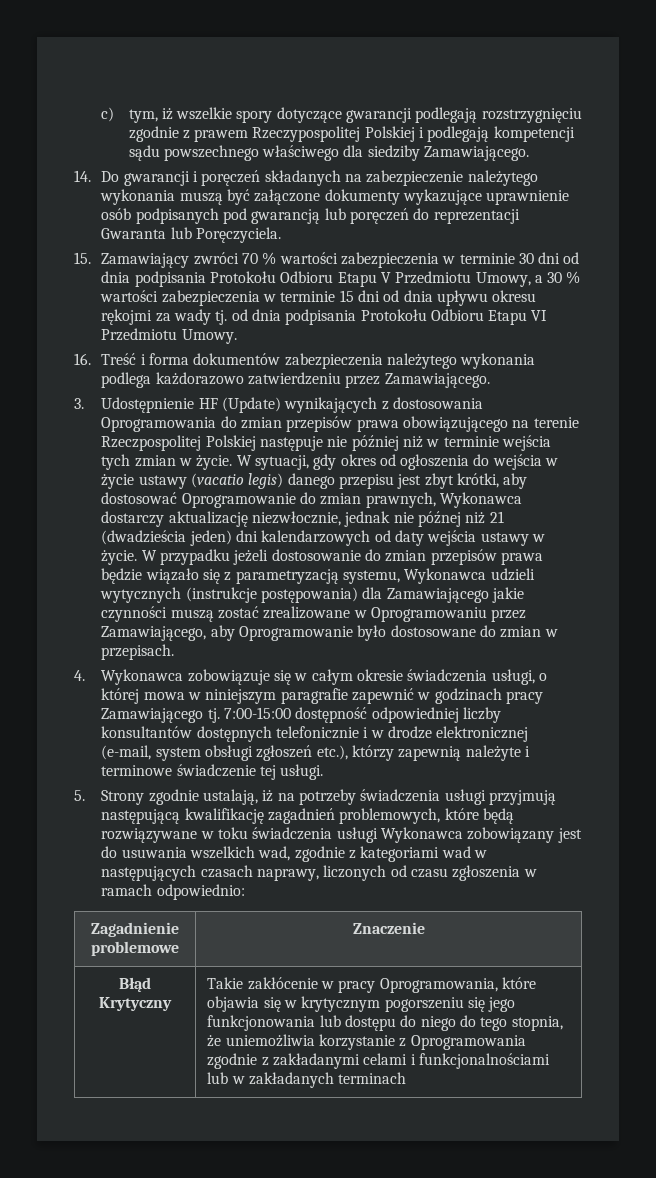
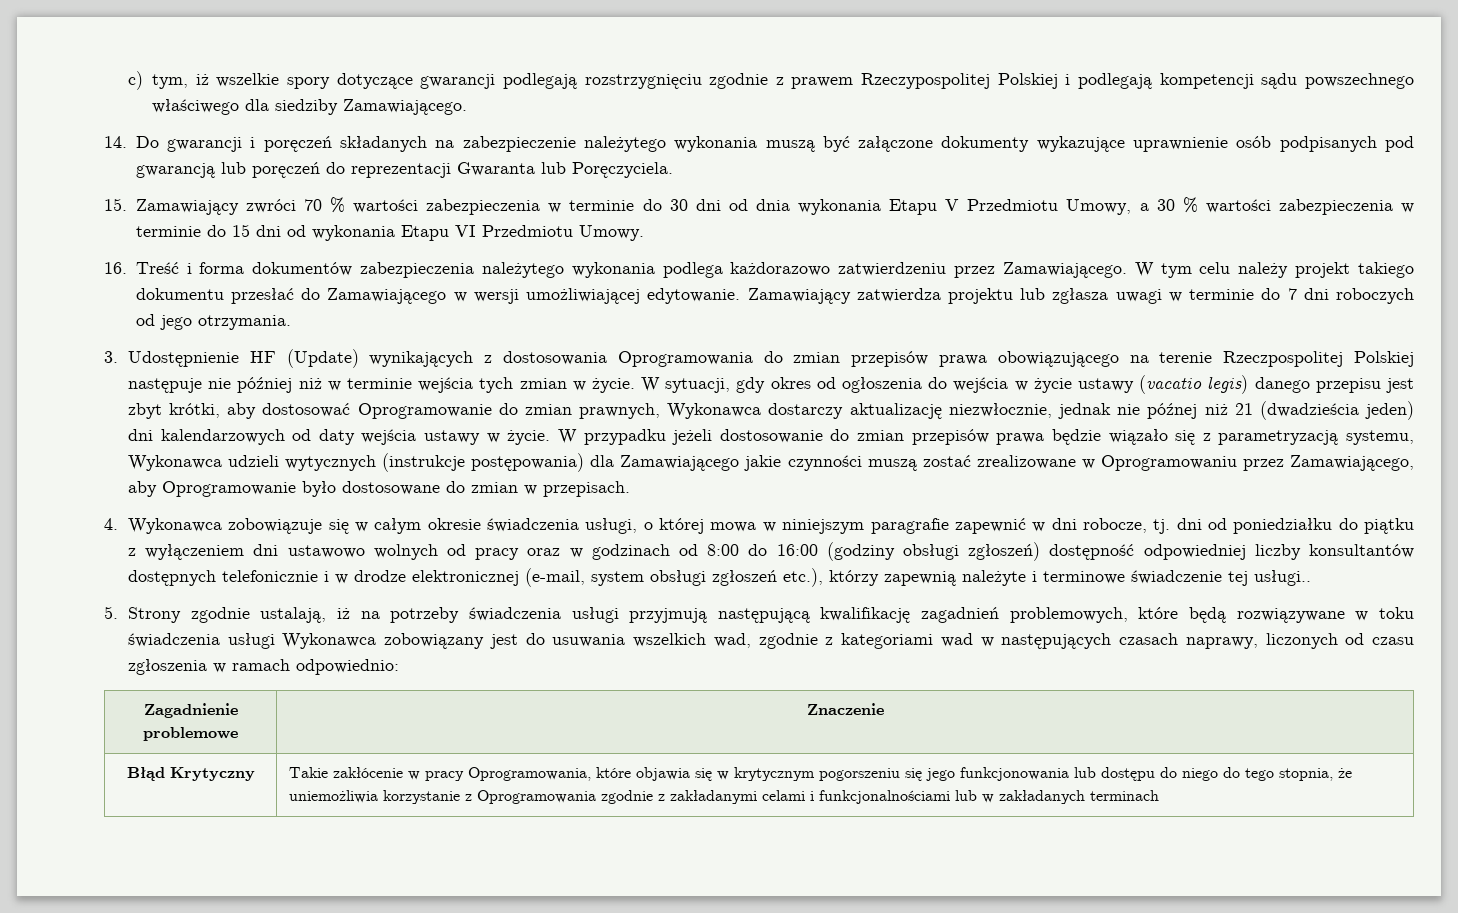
- 15. Zamawiający zwróci 70 % wartości zabezpieczenia w terminie 30 dni od dnia podpisania Protokołu Odbioru Etapu V Przedmiotu Umowy, a 30 % wartości zabezpieczenia w terminie 15 dni od dnia upływu okresu rękojmi za wady tj. od dnia podpisania Protokołu Odbioru Etapu VI Przedmiotu Umowy.
+ 15. Zamawiający zwróci 70 % wartości zabezpieczenia w terminie do 30 dni od dnia wykonania Etapu V Przedmiotu Umowy, a 30 % wartości zabezpieczenia w terminie do 15 dni od wykonania Etapu VI Przedmiotu Umowy.
+ W tym celu należy projekt takiego dokumentu przesłać do Zamawiającego w wersji umożliwiającej edytowanie. Zamawiający zatwierdza projektu lub zgłasza uwagi w terminie do 7 dni roboczych od jego otrzymania.
- 4. Wykonawca zobowiązuje się w całym okresie świadczenia usługi, o której mowa w niniejszym paragrafie zapewnić w godzinach pracy Zamawiającego tj. 7:00-15:00 dostępność odpowiedniej liczby konsultantów dostępnych telefonicznie i w drodze elektronicznej (e-mail, system obsługi zgłoszeń etc.), którzy zapewnią należyte i terminowe świadczenie tej usługi.
+ 4. Wykonawca zobowiązuje się w całym okresie świadczenia usługi, o której mowa w niniejszym paragrafie zapewnić w dni robocze, tj. dni od poniedziałku do piątku z wyłączeniem dni ustawowo wolnych od pracy oraz w godzinach od 8:00 do 16:00 (godziny obsługi zgłoszeń) dostępność odpowiedniej liczby konsultantów dostępnych telefonicznie i w drodze elektronicznej (e-mail, system obsługi zgłoszeń etc.), którzy zapewnią należyte i terminowe świadczenie tej usługi..

